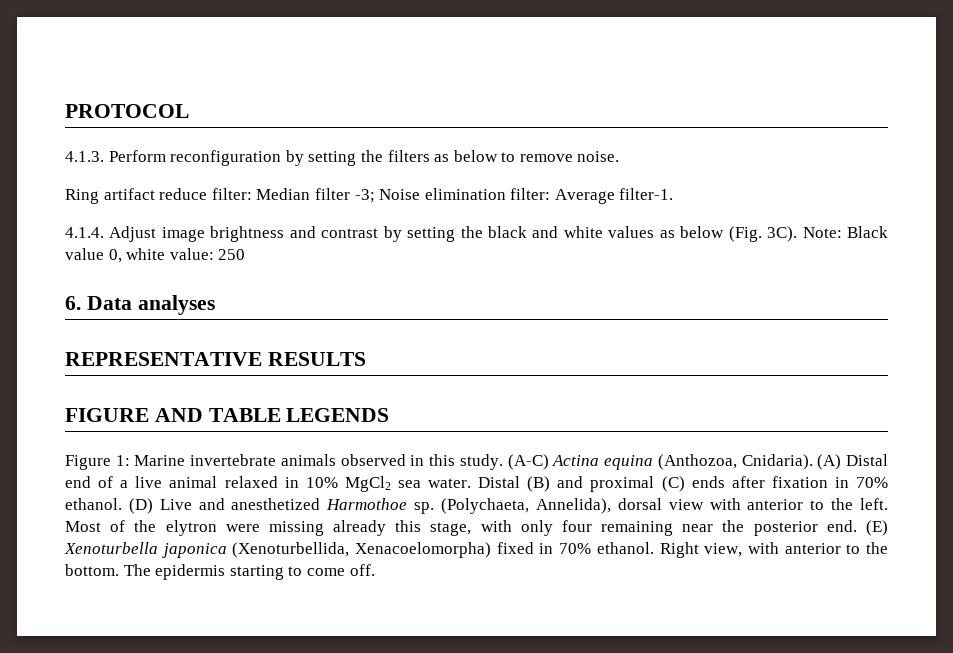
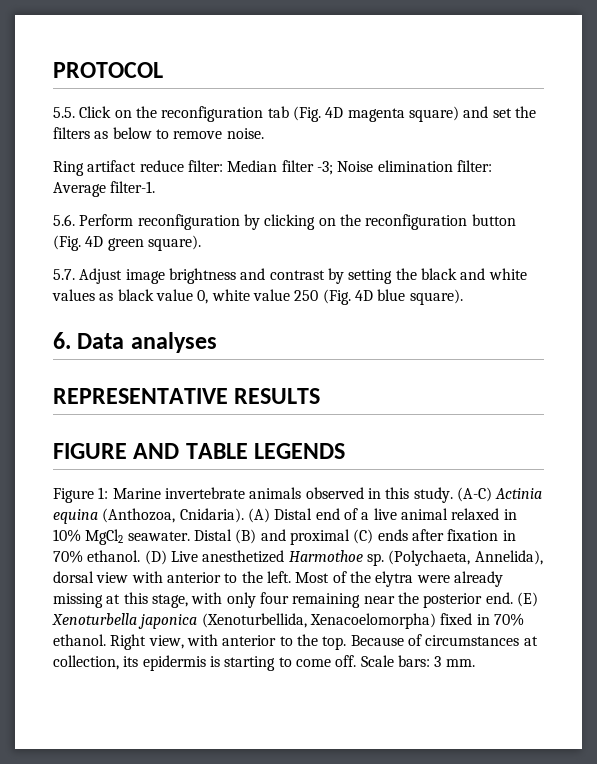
- 4.1.3. Perform reconfiguration by setting the filters as below to remove noise.
+ 5.5. Click on the reconfiguration tab (Fig. 4D magenta square) and set the filters as below to remove noise.
- 4.1.4. Adjust image brightness and contrast by setting the black and white values as below (Fig. 3C). Note: Black value 0, white value: 250
+ 5.6. Perform reconfiguration by clicking on the reconfiguration button (Fig. 4D green square).
+ 5.7. Adjust image brightness and contrast by setting the black and white values as black value 0, white value 250 (Fig. 4D blue square).
- (A-C) Actina equina (Anthozoa, Cnidaria).
+ (A-C) Actinia equina (Anthozoa, Cnidaria).
- (A) Distal end of a live animal relaxed in 10% MgCl2 sea water.
+ (A) Distal end of a live animal relaxed in 10% MgCl2 seawater.
- (D) Live and anesthetized Harmothoe sp.
+ (D) Live anesthetized Harmothoe sp.
- Most of the elytron were missing already this stage, with only four remaining near the posterior end.
+ Most of the elytra were already missing at this stage, with only four remaining near the posterior end.
- Right view, with anterior to the bottom. The epidermis starting to come off.
+ Right view, with anterior to the top. Because of circumstances at collection, its epidermis is starting to come off. Scale bars: 3 mm.

